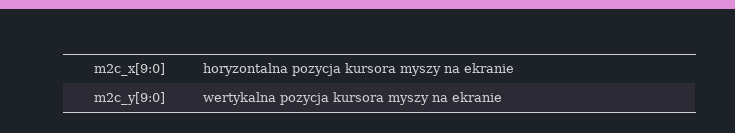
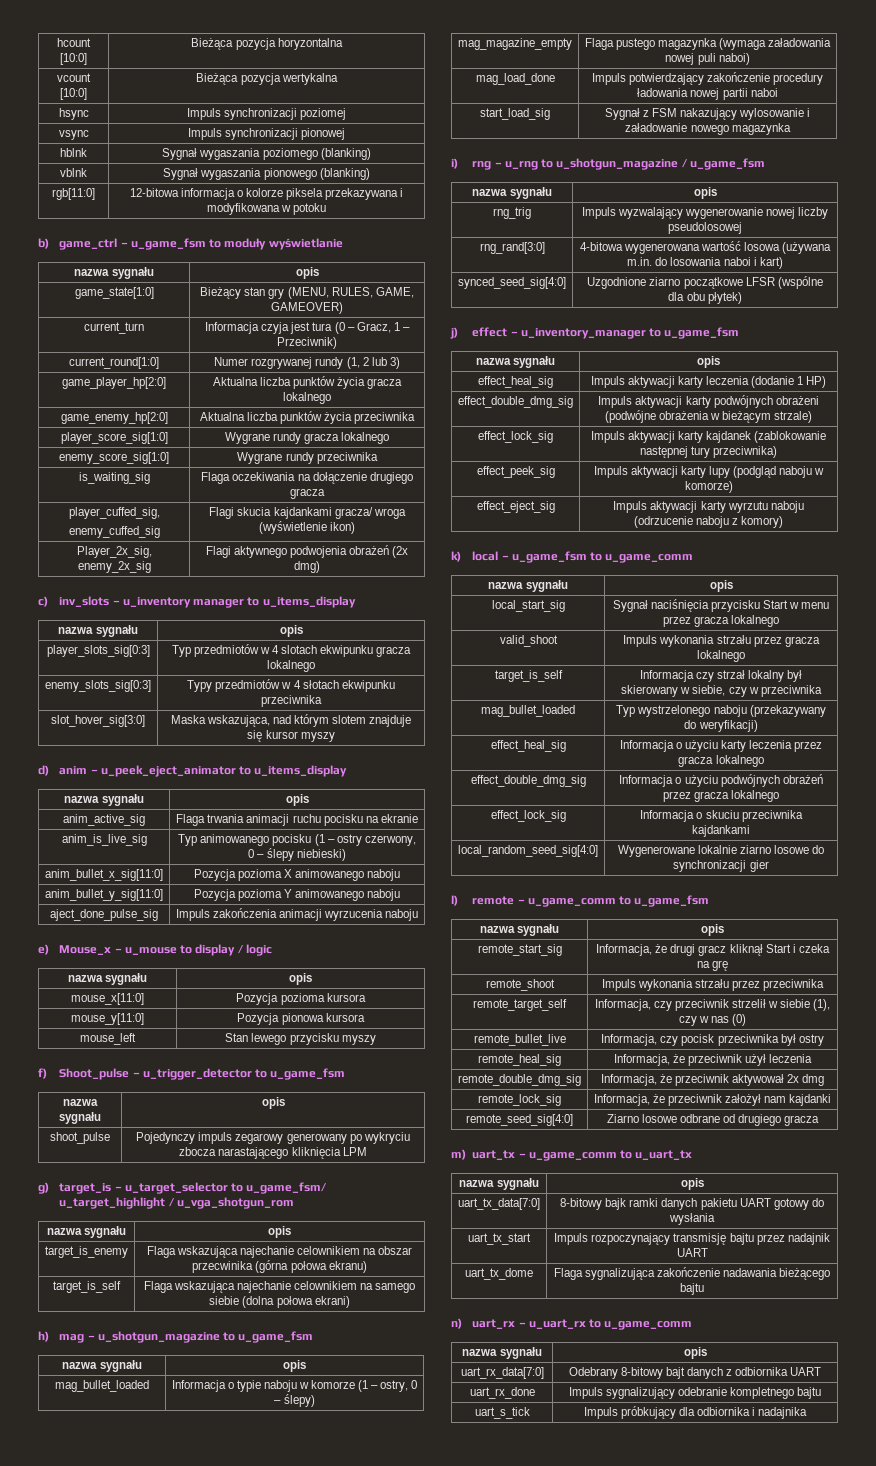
- m2c_x[9:0] | horyzontalna pozycja kursora myszy na ekranie
- m2c_y[9:0] | wertykalna pozycja kursora myszy na ekranie
+ hcount [10:0] | Bieżąca pozycja horyzontalna
+ vcount [10:0] | Bieżąca pozycja wertykalna
+ hsync | Impuls synchronizacji poziomej
+ vsync | Impuls synchronizacji pionowej
+ hblnk | Sygnał wygaszania poziomego (blanking)
+ vblnk | Sygnał wygaszania pionowego (blanking)
+ rgb[11:0] | 12-bitowa informacja o kolorze piksela przekazywana i modyfikowana w potoku
+ b) game_ctrl – u_game_fsm to moduły wyświetlanie
+ nazwa sygnału | opis
+ game_state[1:0] | Bieżący stan gry (MENU, RULES, GAME, GAMEOVER)
+ current_turn | Informacja czyja jest tura (0 – Gracz, 1 – Przeciwnik)
+ current_round[1:0] | Numer rozgrywanej rundy (1, 2 lub 3)
+ game_player_hp[2:0] | Aktualna liczba punktów życia gracza lokalnego
+ game_enemy_hp[2:0] | Aktualna liczba punktów życia przeciwnika
+ player_score_sig[1:0] | Wygrane rundy gracza lokalnego
+ enemy_score_sig[1:0] | Wygrane rundy przeciwnika
+ is_waiting_sig | Flaga oczekiwania na dołączenie drugiego gracza
+ player_cuffed_sig,
+ enemy_cuffed_sig | Flagi skucia kajdankami gracza/ wroga (wyświetlenie ikon)
+ Player_2x_sig, enemy_2x_sig | Flagi aktywnego podwojenia obrażeń (2x dmg)
+ c) inv_slots – u_inventory manager to u_items_display
+ nazwa sygnału | opis
+ player_slots_sig[0:3] | Typ przedmiotów w 4 slotach ekwipunku gracza lokalnego
+ enemy_slots_sig[0:3] | Typy przedmiotów w 4 słotach ekwipunku przeciwnika
+ slot_hover_sig[3:0] | Maska wskazująca, nad którym slotem znajduje się kursor myszy
+ d) anim – u_peek_eject_animator to u_items_display
+ nazwa sygnału | opis
+ anim_active_sig | Flaga trwania animacji ruchu pocisku na ekranie
+ anim_is_live_sig | Typ animowanego pocisku (1 – ostry czerwony, 0 – ślepy niebieski)
+ anim_bullet_x_sig[11:0] | Pozycja pozioma X animowanego naboju
+ anim_bullet_y_sig[11:0] | Pozycja pozioma Y animowanego naboju
+ aject_done_pulse_sig | Impuls zakończenia animacji wyrzucenia naboju
+ e) Mouse_x – u_mouse to display / logic
+ nazwa sygnału | opis
+ mouse_x[11:0] | Pozycja pozioma kursora
+ mouse_y[11:0] | Pozycja pionowa kursora
+ mouse_left | Stan lewego przycisku myszy
+ f) Shoot_pulse – u_trigger_detector to u_game_fsm
+ nazwa sygnału | opis
+ shoot_pulse | Pojedynczy impuls zegarowy generowany po wykryciu zbocza narastającego kliknięcia LPM
+ g) target_is – u_target_selector to u_game_fsm/ u_target_highlight / u_vga_shotgun_rom
+ nazwa sygnału | opis
+ target_is_enemy | Flaga wskazująca najechanie celownikiem na obszar przecwinika (górna połowa ekranu)
+ target_is_self | Flaga wskazująca najechanie celownikiem na samego siebie (dolna połowa ekrani)
+ h) mag – u_shotgun_magazine to u_game_fsm
+ nazwa sygnału | opis
+ mag_bullet_loaded | Informacja o typie naboju w komorze (1 – ostry, 0 – ślepy)
+ mag_magazine_empty | Flaga pustego magazynka (wymaga załadowania nowej puli naboi)
+ mag_load_done | Impuls potwierdzający zakończenie procedury ładowania nowej partii naboi
+ start_load_sig | Sygnał z FSM nakazujący wylosowanie i załadowanie nowego magazynka
+ i) rng – u_rng to u_shotgun_magazine / u_game_fsm
+ nazwa sygnału | opis
+ rng_trig | Impuls wyzwalający wygenerowanie nowej liczby pseudolosowej
+ rng_rand[3:0] | 4-bitowa wygenerowana wartość losowa (używana m.in. do losowania naboi i kart)
+ synced_seed_sig[4:0] | Uzgodnione ziarno początkowe LFSR (wspólne dla obu płytek)
+ j) effect – u_inventory_manager to u_game_fsm
+ nazwa sygnału | opis
+ effect_heal_sig | Impuls aktywacji karty leczenia (dodanie 1 HP)
+ effect_double_dmg_sig | Impuls aktywacji karty podwójnych obrażeni (podwójne obrażenia w bieżącym strzale)
+ effect_lock_sig | Impuls aktywacji karty kajdanek (zablokowanie następnej tury przeciwnika)
+ effect_peek_sig | Impuls aktywacji karty lupy (podgląd naboju w komorze)
+ effect_eject_sig | Impuls aktywacji karty wyrzutu naboju (odrzucenie naboju z komory)
+ k) local – u_game_fsm to u_game_comm
+ nazwa sygnału | opis
+ local_start_sig | Sygnał naciśnięcia przycisku Start w menu przez gracza lokalnego
+ valid_shoot | Impuls wykonania strzału przez gracza lokalnego
+ target_is_self | Informacja czy strzał lokalny był skierowany w siebie, czy w przeciwnika
+ mag_bullet_loaded | Typ wystrzelonego naboju (przekazywany do weryfikacji)
+ effect_heal_sig | Informacja o użyciu karty leczenia przez gracza lokalnego
+ effect_double_dmg_sig | Informacja o użyciu podwójnych obrażeń przez gracza lokalnego
+ effect_lock_sig | Informacja o skuciu przeciwnika kajdankami
+ local_random_seed_sig[4:0] | Wygenerowane lokalnie ziarno losowe do synchronizacji gier
+ l) remote – u_game_comm to u_game_fsm
+ nazwa sygnału | opis
+ remote_start_sig | Informacja, że drugi gracz kliknął Start i czeka na grę
+ remote_shoot | Impuls wykonania strzału przez przeciwnika
+ remote_target_self | Informacja, czy przeciwnik strzelił w siebie (1), czy w nas (0)
+ remote_bullet_live | Informacja, czy pocisk przeciwnika był ostry
+ remote_heal_sig | Informacja, że przeciwnik użył leczenia
+ remote_double_dmg_sig | Informacja, że przeciwnik aktywował 2x dmg
+ remote_lock_sig | Informacja, że przeciwnik założył nam kajdanki
+ remote_seed_sig[4:0] | Ziarno losowe odbrane od drugiego gracza
+ m) uart_tx – u_game_comm to u_uart_tx
+ nazwa sygnału | opis
+ uart_tx_data[7:0] | 8-bitowy bajk ramki danych pakietu UART gotowy do wysłania
+ uart_tx_start | Impuls rozpoczynający transmisję bajtu przez nadajnik UART
+ uart_tx_dome | Flaga sygnalizująca zakończenie nadawania bieżącego bajtu
+ n) uart_rx – u_uart_rx to u_game_comm
+ nazwa sygnału | opis
+ uart_rx_data[7:0] | Odebrany 8-bitowy bajt danych z odbiornika UART
+ uart_rx_done | Impuls sygnalizujący odebranie kompletnego bajtu
+ uart_s_tick | Impuls próbkujący dla odbiornika i nadajnika

